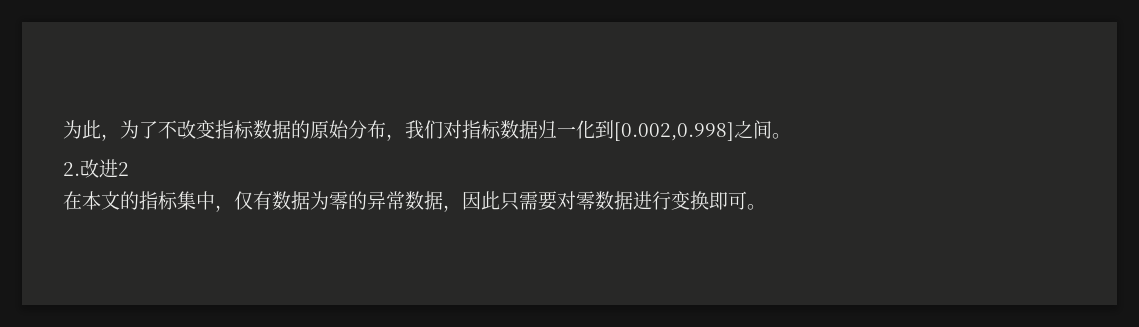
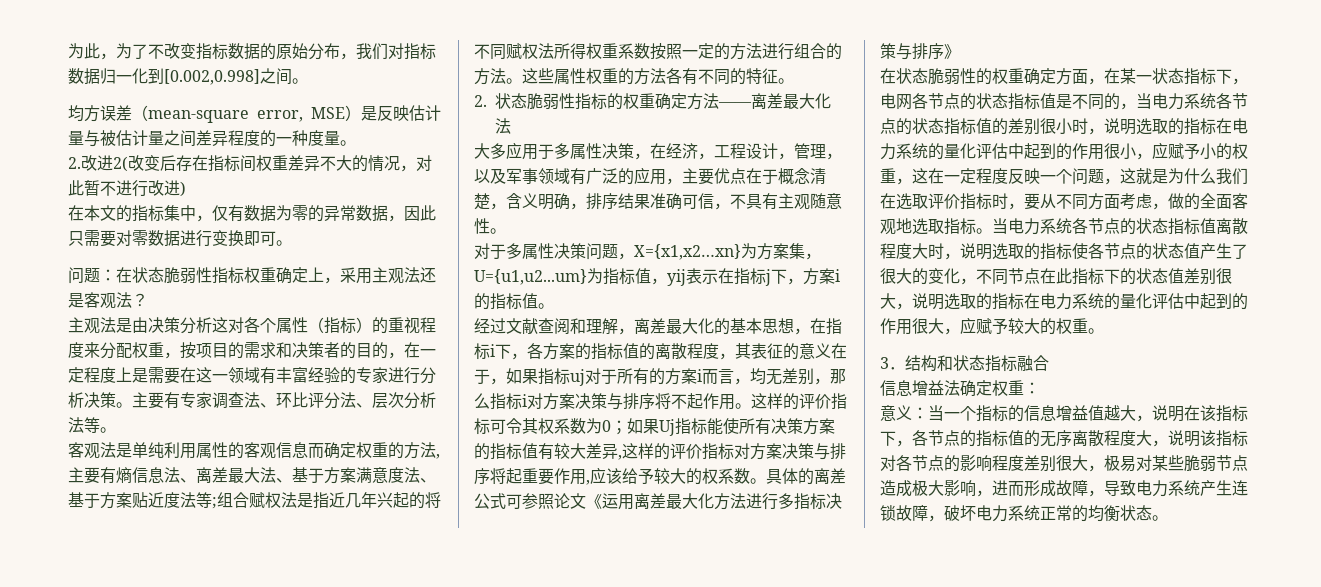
- 2.改进2
+ 均方误差（mean-square error, MSE）是反映估计量与被估计量之间差异程度的一种度量。
+ 2.改进2(改变后存在指标间权重差异不大的情况，对此暂不进行改进)
+ 问题：在状态脆弱性指标权重确定上，采用主观法还是客观法？
+ 主观法是由决策分析这对各个属性（指标）的重视程度来分配权重，按项目的需求和决策者的目的，在一定程度上是需要在这一领域有丰富经验的专家进行分析决策。主要有专家调查法、环比评分法、层次分析法等。
+ 客观法是单纯利用属性的客观信息而确定权重的方法,主要有熵信息法、离差最大法、基于方案满意度法、基于方案贴近度法等;组合赋权法是指近几年兴起的将不同赋权法所得权重系数按照一定的方法进行组合的方法。这些属性权重的方法各有不同的特征。
+ 2.状态脆弱性指标的权重确定方法——离差最大化法
+ 大多应用于多属性决策，在经济，工程设计，管理，以及军事领域有广泛的应用，主要优点在于概念清楚，含义明确，排序结果准确可信，不具有主观随意性。
+ 对于多属性决策问题，X={x1,x2…xn}为方案集，U={u1,u2...um}为指标值，yij表示在指标j下，方案i的指标值。
+ 经过文献查阅和理解，离差最大化的基本思想，在指标i下，各方案的指标值的离散程度，其表征的意义在于，如果指标uj对于所有的方案i而言，均无差别，那么指标i对方案决策与排序将不起作用。这样的评价指标可令其权系数为0；如果Uj指标能使所有决策方案的指标值有较大差异,这样的评价指标对方案决策与排序将起重要作用,应该给予较大的权系数。具体的离差公式可参照论文《运用离差最大化方法进行多指标决策与排序》
+ 在状态脆弱性的权重确定方面，在某一状态指标下，电网各节点的状态指标值是不同的，当电力系统各节点的状态指标值的差别很小时，说明选取的指标在电力系统的量化评估中起到的作用很小，应赋予小的权重，这在一定程度反映一个问题，这就是为什么我们在选取评价指标时，要从不同方面考虑，做的全面客观地选取指标。当电力系统各节点的状态指标值离散程度大时，说明选取的指标使各节点的状态值产生了很大的变化，不同节点在此指标下的状态值差别很大，说明选取的指标在电力系统的量化评估中起到的作用很大，应赋予较大的权重。
+ 3．结构和状态指标融合
+ 信息增益法确定权重：
+ 意义：当一个指标的信息增益值越大，说明在该指标下，各节点的指标值的无序离散程度大，说明该指标对各节点的影响程度差别很大，极易对某些脆弱节点造成极大影响，进而形成故障，导致电力系统产生连锁故障，破坏电力系统正常的均衡状态。

